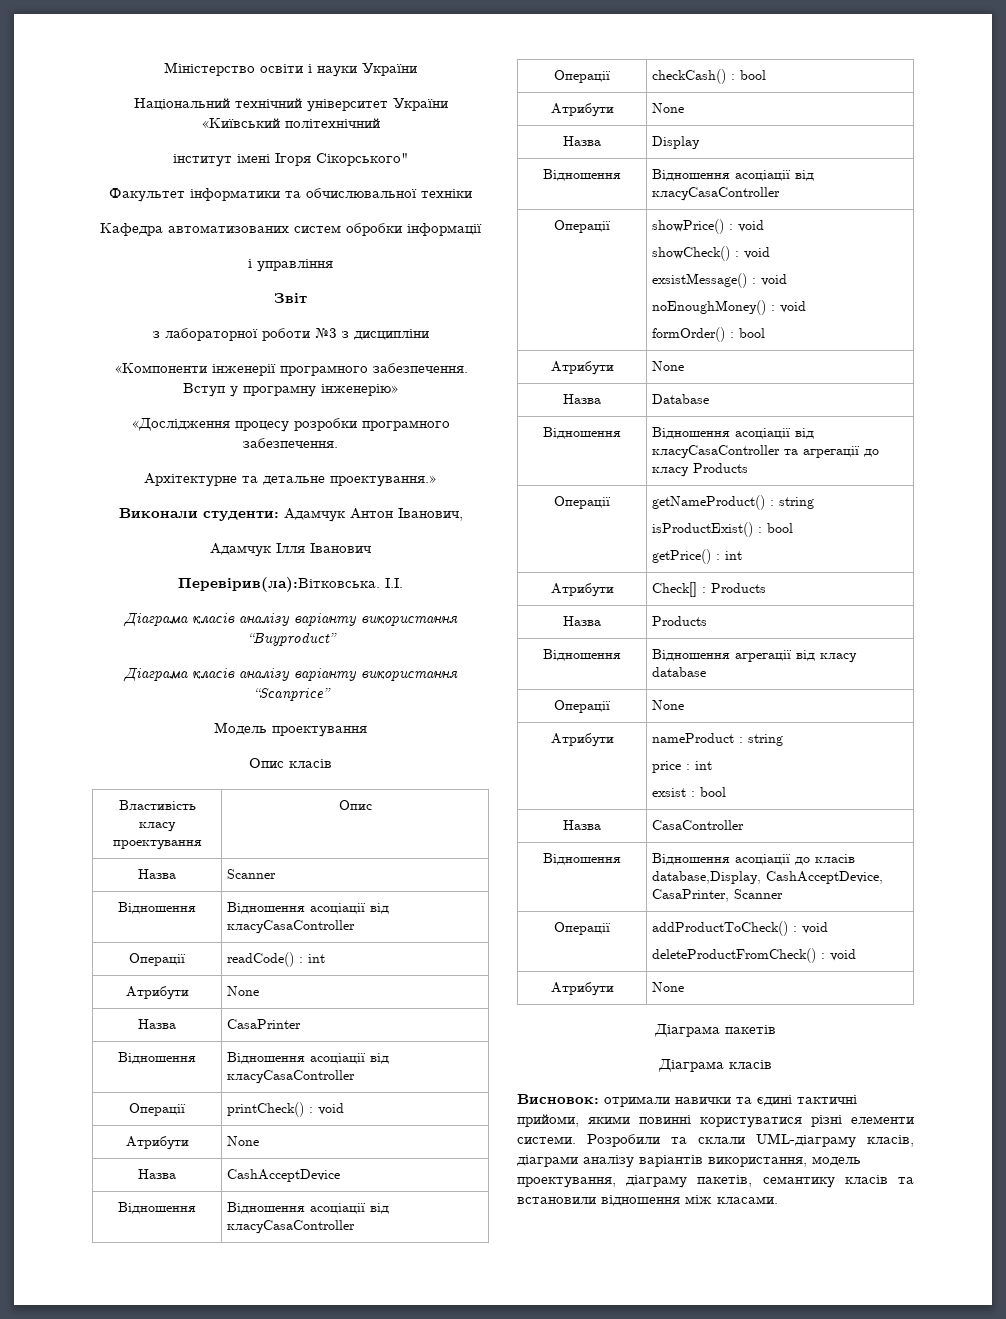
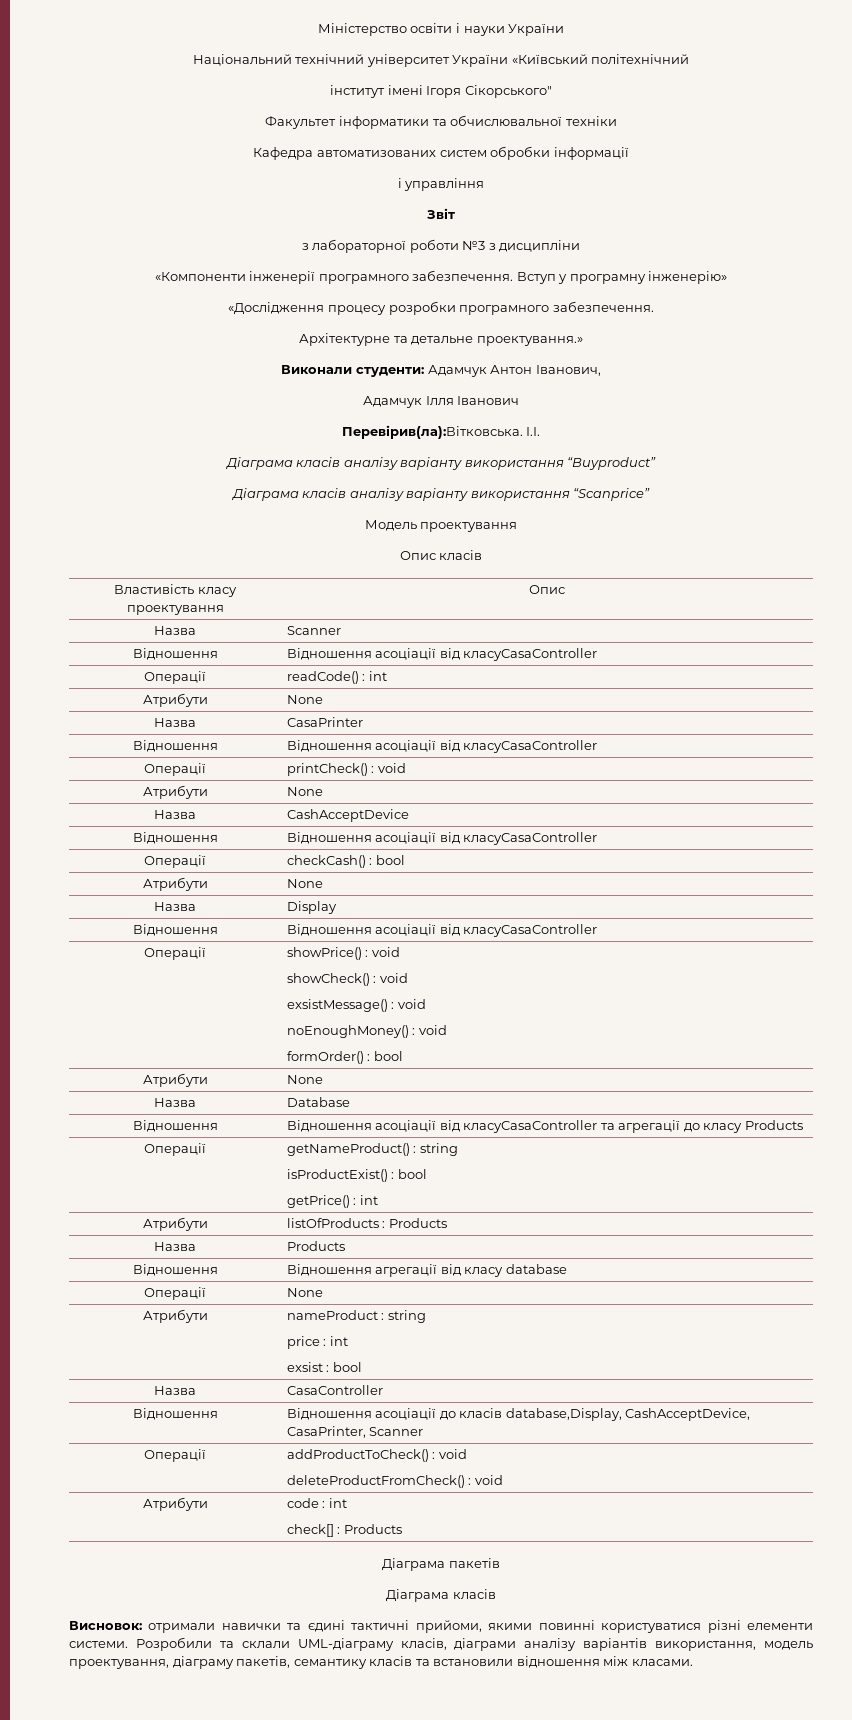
- Атрибути | Check[] : Products
+ Атрибути | listOfProducts : Products
  Операції | addProductToCheck() : void
  deleteProductFromCheck() : void
- Атрибути | None
+ Атрибути | code : int
+ check[] : Products

